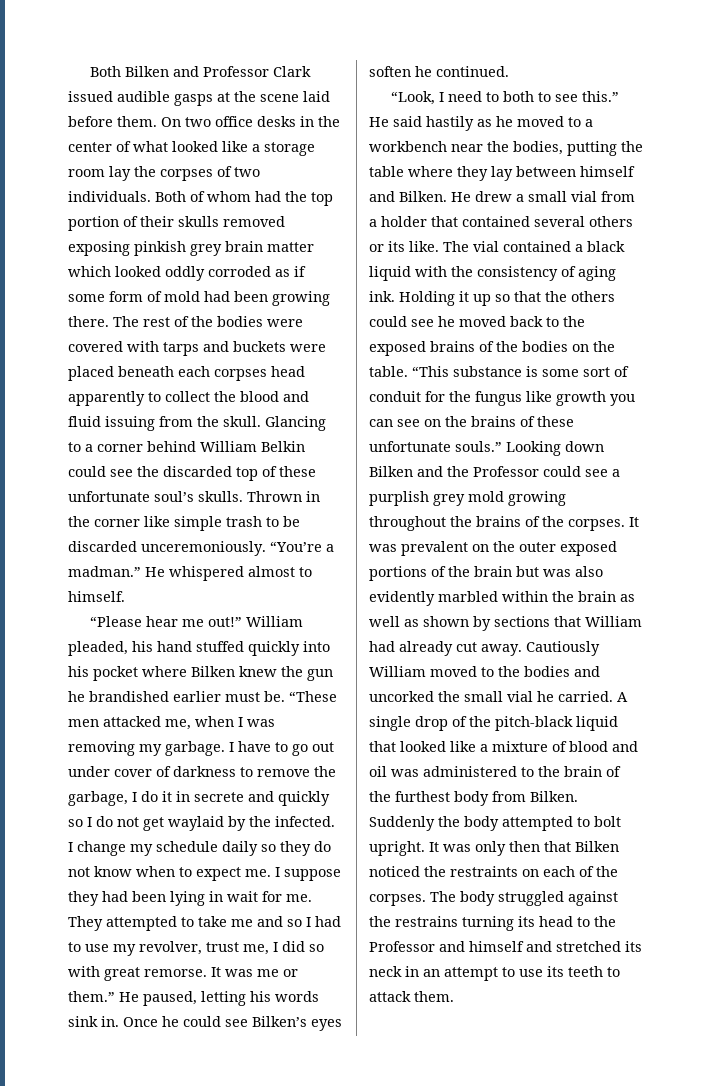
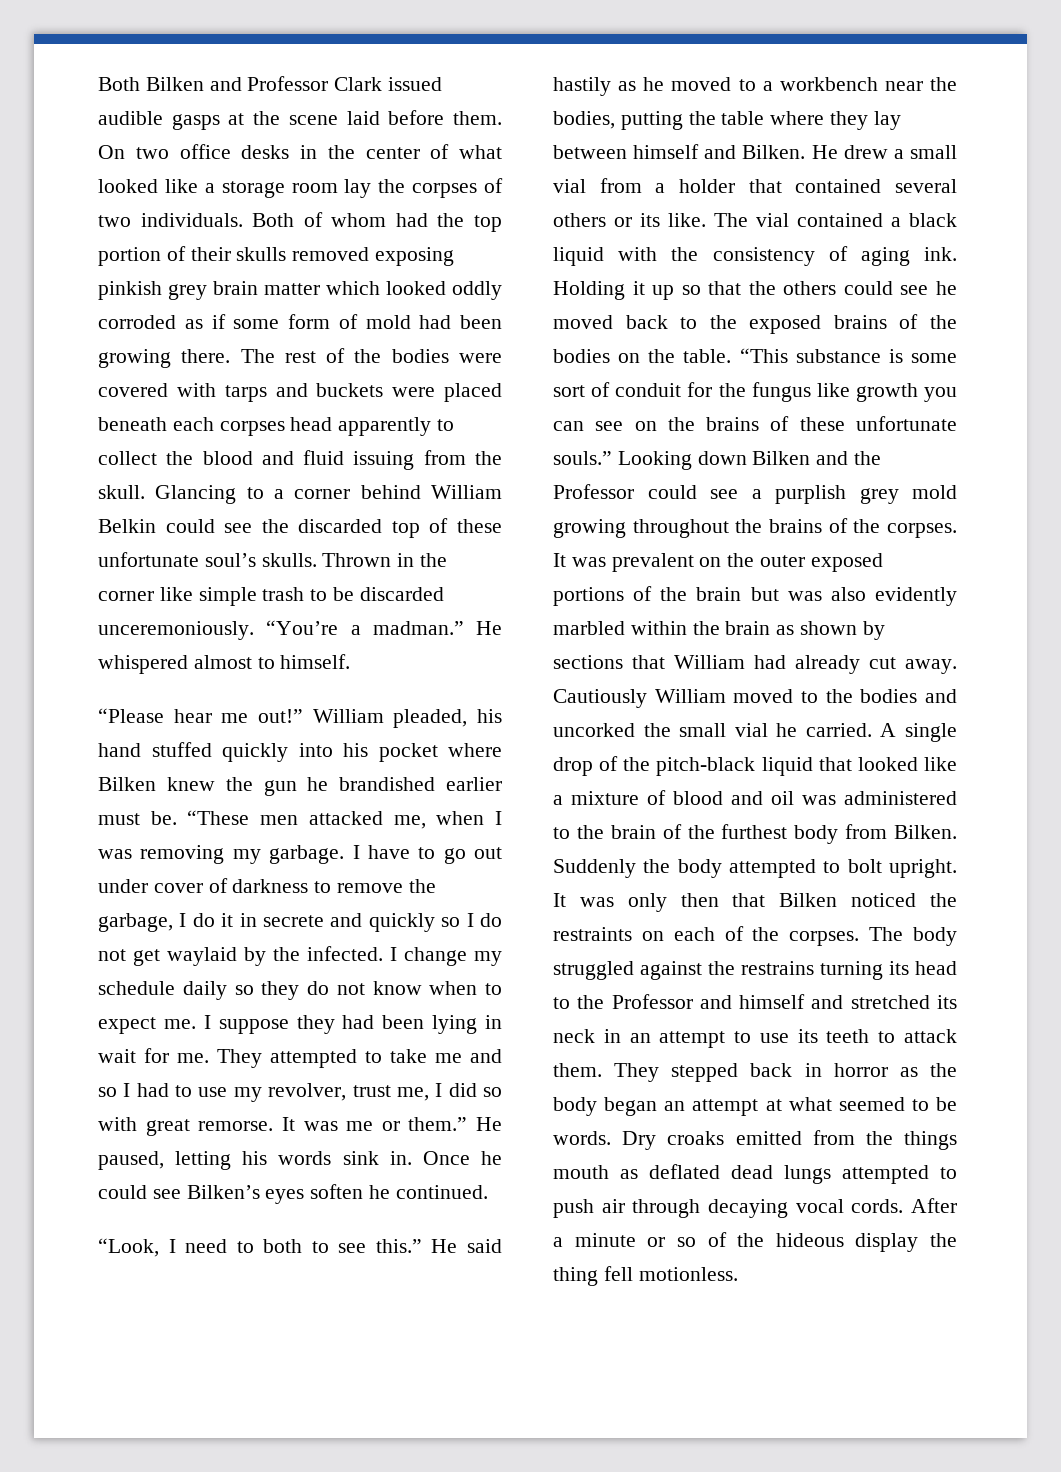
- It was prevalent on the outer exposed portions of the brain but was also evidently marbled within the brain as well as shown by sections that William had already cut away.
+ It was prevalent on the outer exposed portions of the brain but was also evidently marbled within the brain as shown by sections that William had already cut away.
+ They stepped back in horror as the body began an attempt at what seemed to be words. Dry croaks emitted from the things mouth as deflated dead lungs attempted to push air through decaying vocal cords. After a minute or so of the hideous display the thing fell motionless.

